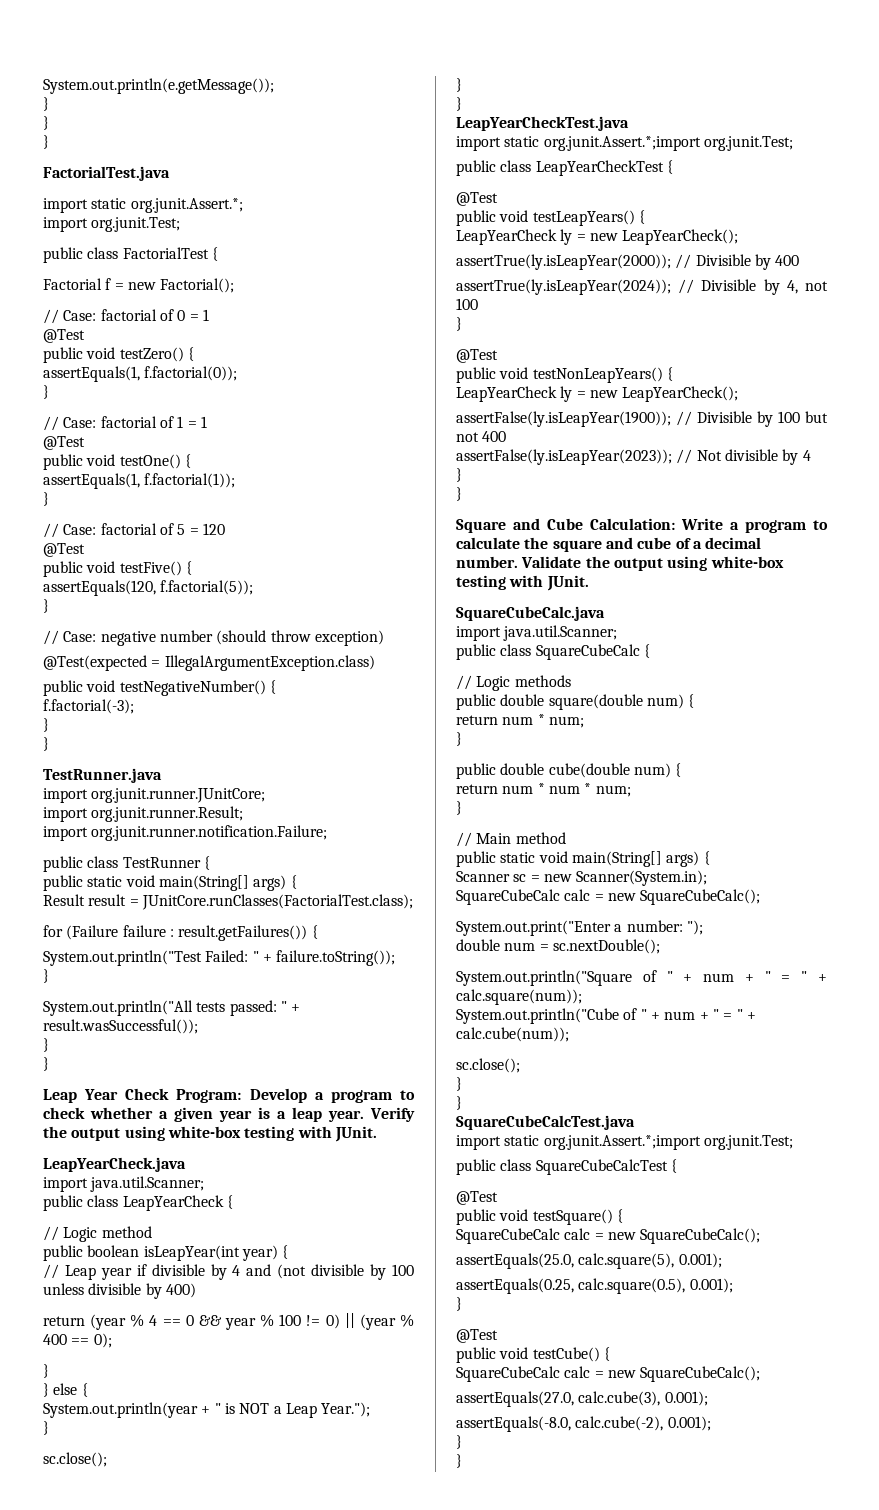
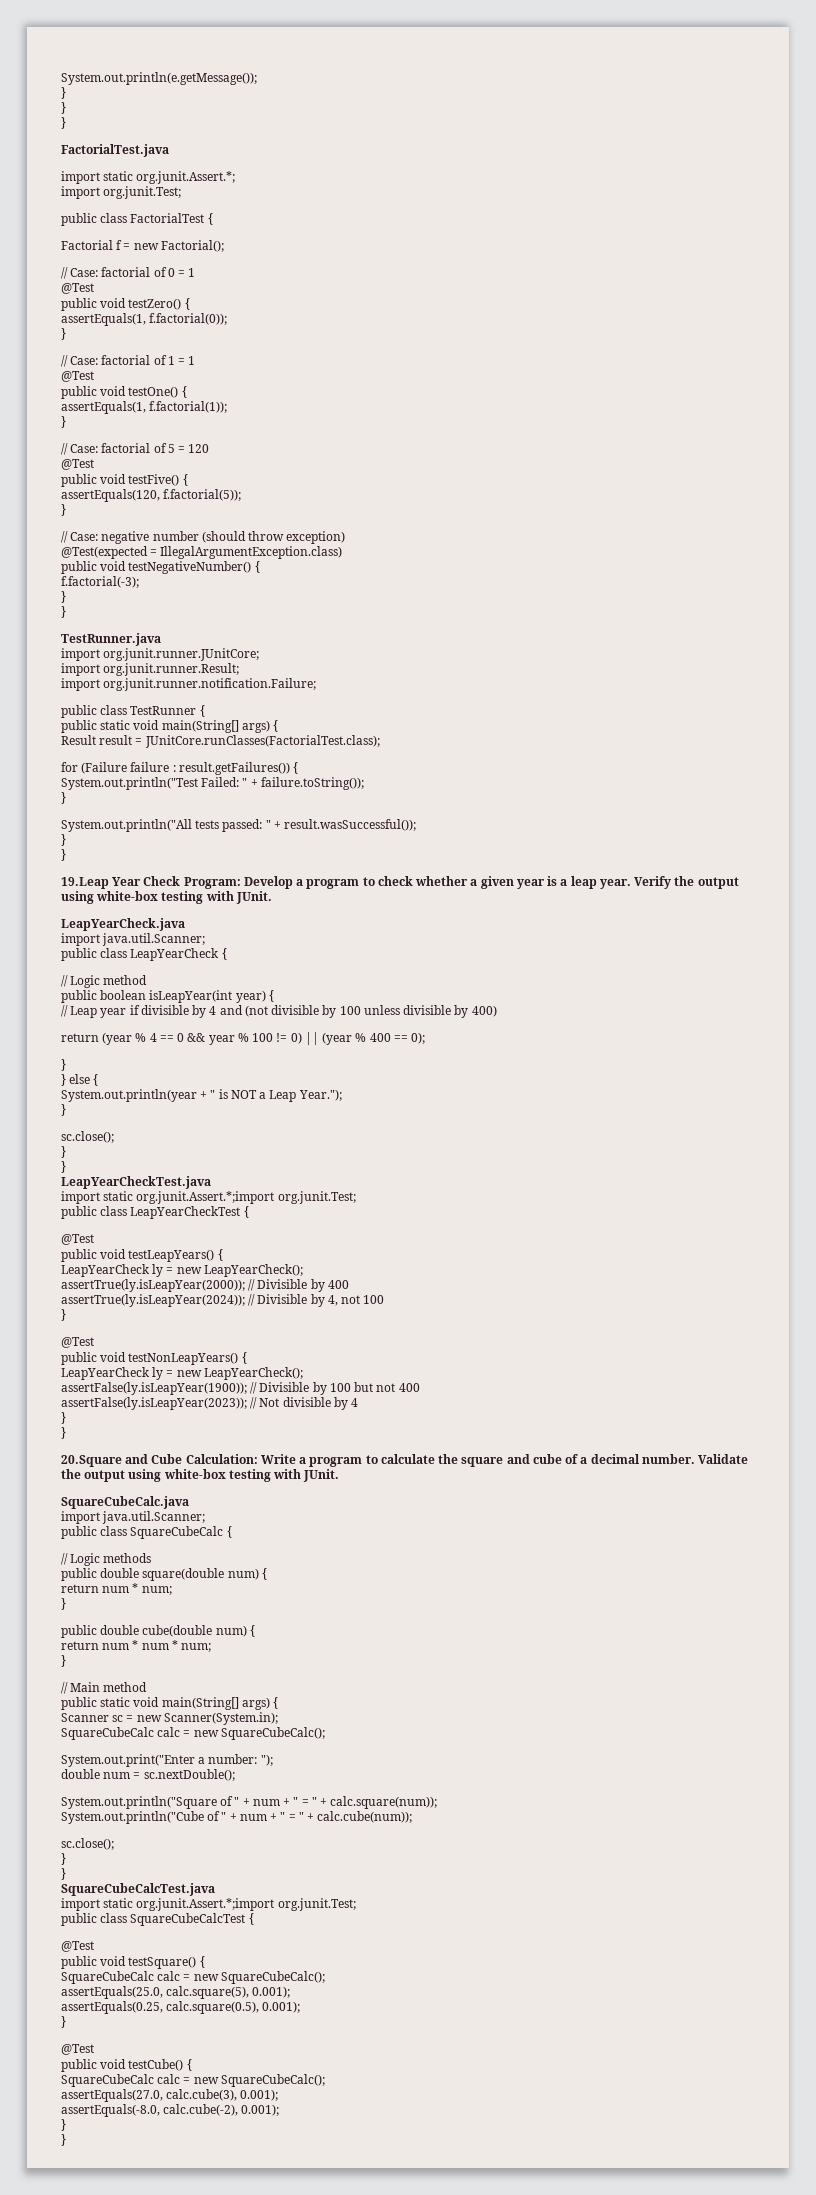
- Leap Year Check Program: Develop a program to check whether a given year is a leap year.
+ 19.Leap Year Check Program: Develop a program to check whether a given year is a leap year.
- Square and Cube Calculation: Write a program to calculate the square and cube of a decimal number.
+ 20.Square and Cube Calculation: Write a program to calculate the square and cube of a decimal number.

